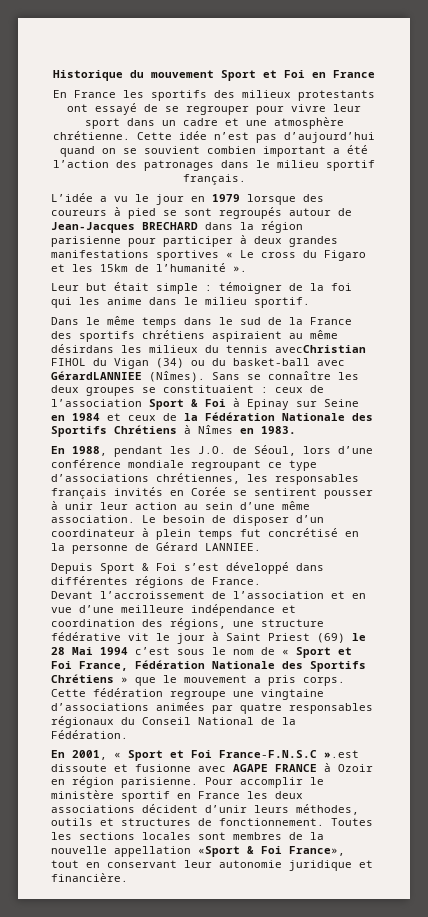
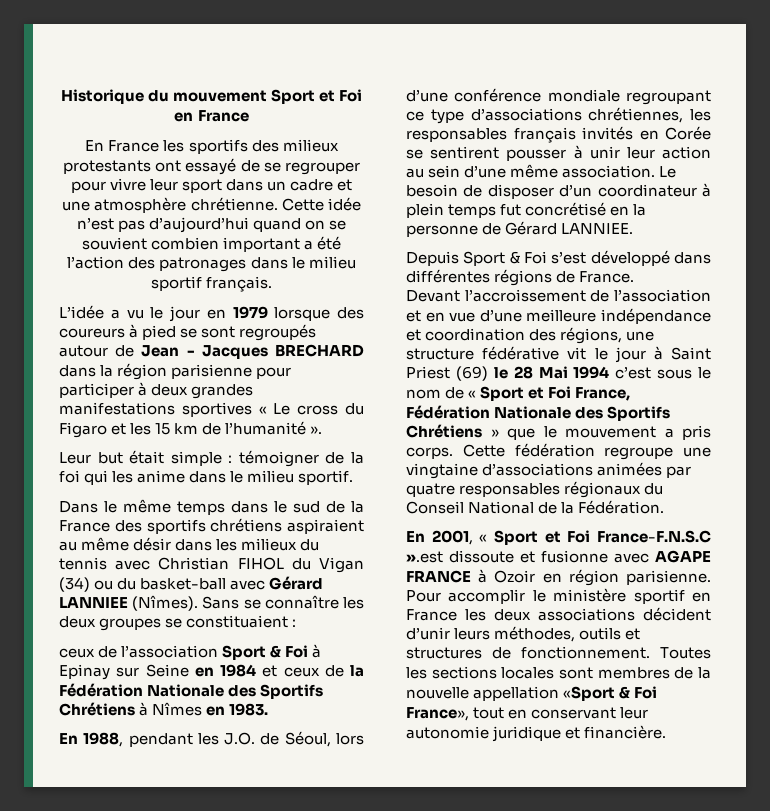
- L’idée a vu le jour en 1979 lorsque des coureurs à pied se sont regroupés autour de Jean-Jacques BRECHARD dans la région parisienne pour participer à deux grandes manifestations sportives « Le cross du Figaro et les 15km de l’humanité ».
+ L’idée a vu le jour en 1979 lorsque des coureurs à pied se sont regroupés autour de Jean - Jacques BRECHARD dans la région parisienne pour participer à deux grandes manifestations sportives « Le cross du Figaro et les 15 km de l’humanité ».
- Dans le même temps dans le sud de la France des sportifs chrétiens aspiraient au même désirdans les milieux du tennis avecChristian FIHOL du Vigan (34) ou du basket-ball avec GérardLANNIEE (Nîmes).
+ Dans le même temps dans le sud de la France des sportifs chrétiens aspiraient au même désir dans les milieux du tennis avec Christian FIHOL du Vigan (34) ou du basket-ball avec Gérard LANNIEE (Nîmes).
- Sans se connaître les deux groupes se constituaient : ceux de l’association Sport & Foi à Epinay sur Seine en 1984 et ceux de la Fédération Nationale des Sportifs Chrétiens à Nîmes en 1983.
+ Sans se connaître les deux groupes se constituaient :
+ ceux de l’association Sport & Foi à Epinay sur Seine en 1984 et ceux de la Fédération Nationale des Sportifs Chrétiens à Nîmes en 1983.

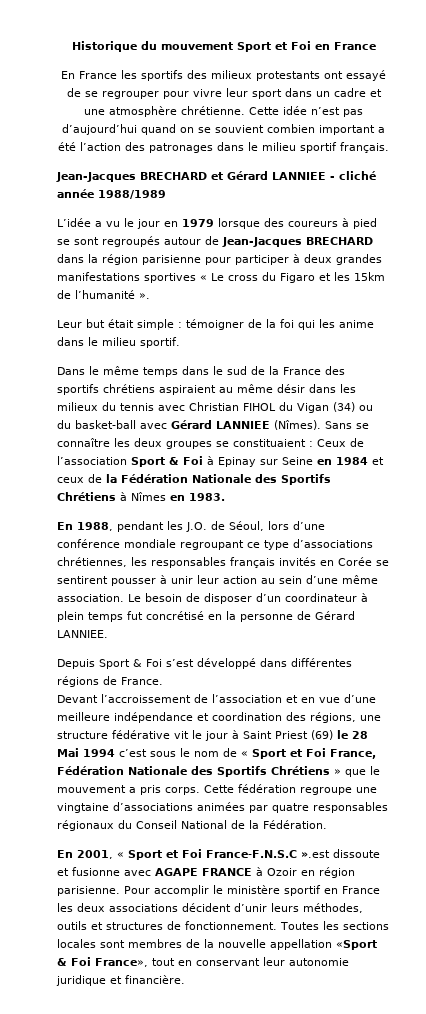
+ Jean-Jacques BRECHARD et Gérard LANNIEE - cliché année 1988/1989
- L’idée a vu le jour en 1979 lorsque des coureurs à pied se sont regroupés autour de Jean - Jacques BRECHARD dans la région parisienne pour participer à deux grandes manifestations sportives « Le cross du Figaro et les 15 km de l’humanité ».
+ L’idée a vu le jour en 1979 lorsque des coureurs à pied se sont regroupés autour de Jean-Jacques BRECHARD dans la région parisienne pour participer à deux grandes manifestations sportives « Le cross du Figaro et les 15km de l’humanité ».
- Sans se connaître les deux groupes se constituaient :
- ceux de l’association Sport & Foi à Epinay sur Seine en 1984 et ceux de la Fédération Nationale des Sportifs Chrétiens à Nîmes en 1983.
+ Sans se connaître les deux groupes se constituaient : Ceux de l’association Sport & Foi à Epinay sur Seine en 1984 et ceux de la Fédération Nationale des Sportifs Chrétiens à Nîmes en 1983.

